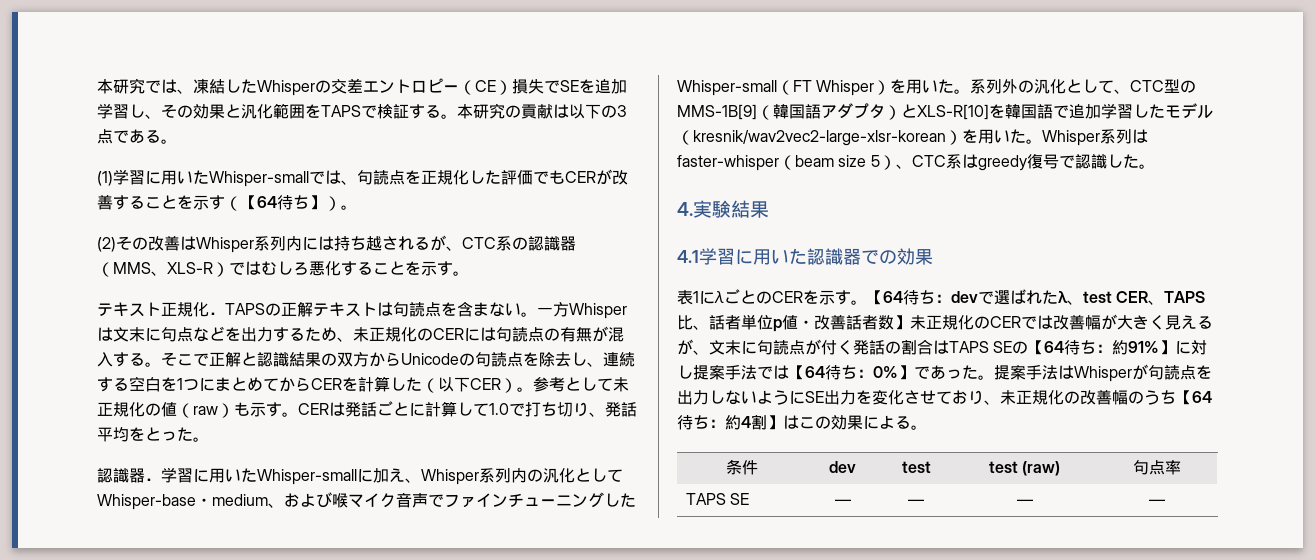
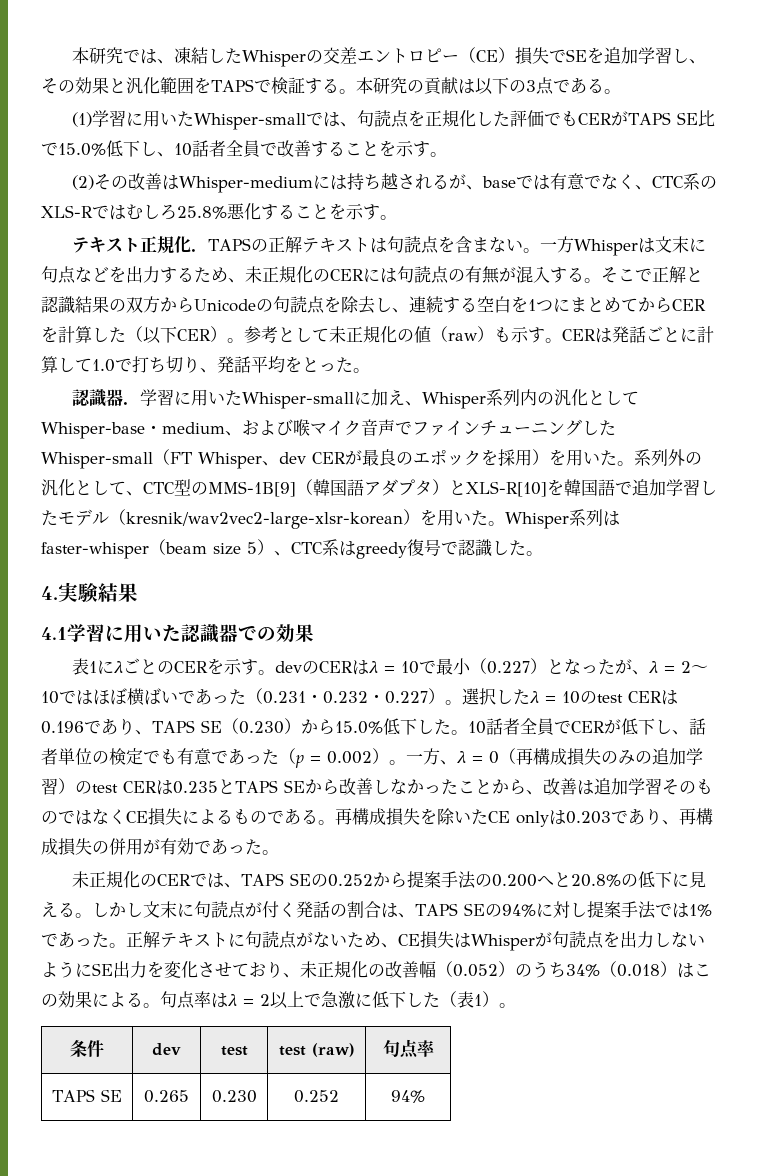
- (1)学習に用いたWhisper-smallでは、句読点を正規化した評価でもCERが改善することを示す（【64待ち】）。
+ (1)学習に用いたWhisper-smallでは、句読点を正規化した評価でもCERがTAPS SE比で15.0%低下し、10話者全員で改善することを示す。
- (2)その改善はWhisper系列内には持ち越されるが、CTC系の認識器（MMS、XLS-R）ではむしろ悪化することを示す。
+ (2)その改善はWhisper-mediumには持ち越されるが、baseでは有意でなく、CTC系のXLS-Rではむしろ25.8%悪化することを示す。
- 認識器．学習に用いたWhisper-smallに加え、Whisper系列内の汎化としてWhisper-base・medium、および喉マイク音声でファインチューニングしたWhisper-small（FT Whisper）を用いた。
+ 認識器．学習に用いたWhisper-smallに加え、Whisper系列内の汎化としてWhisper-base・medium、および喉マイク音声でファインチューニングしたWhisper-small（FT Whisper、dev CERが最良のエポックを採用）を用いた。
- 表1にλごとのCERを示す。【64待ち：devで選ばれたλ、test CER、TAPS比、話者単位p値・改善話者数】未正規化のCERでは改善幅が大きく見えるが、文末に句読点が付く発話の割合はTAPS SEの【64待ち：約91%】に対し提案手法では【64待ち：0%】であった。提案手法はWhisperが句読点を出力しないようにSE出力を変化させており、未正規化の改善幅のうち【64待ち：約4割】はこの効果による。
+ 表1にλごとのCERを示す。devのCERはλ = 10で最小（0.227）となったが、λ = 2〜10ではほぼ横ばいであった（0.231・0.232・0.227）。選択したλ = 10のtest CERは0.196であり、TAPS SE（0.230）から15.0%低下した。10話者全員でCERが低下し、話者単位の検定でも有意であった（p = 0.002）。一方、λ = 0（再構成損失のみの追加学習）のtest CERは0.235とTAPS SEから改善しなかったことから、改善は追加学習そのものではなくCE損失によるものである。再構成損失を除いたCE onlyは0.203であり、再構成損失の併用が有効であった。
+ 未正規化のCERでは、TAPS SEの0.252から提案手法の0.200へと20.8%の低下に見える。しかし文末に句読点が付く発話の割合は、TAPS SEの94%に対し提案手法では1%であった。正解テキストに句読点がないため、CE損失はWhisperが句読点を出力しないようにSE出力を変化させており、未正規化の改善幅（0.052）のうち34%（0.018）はこの効果による。句点率はλ = 2以上で急激に低下した（表1）。
- TAPS SE | — | — | — | —
+ TAPS SE | 0.265 | 0.230 | 0.252 | 94%

